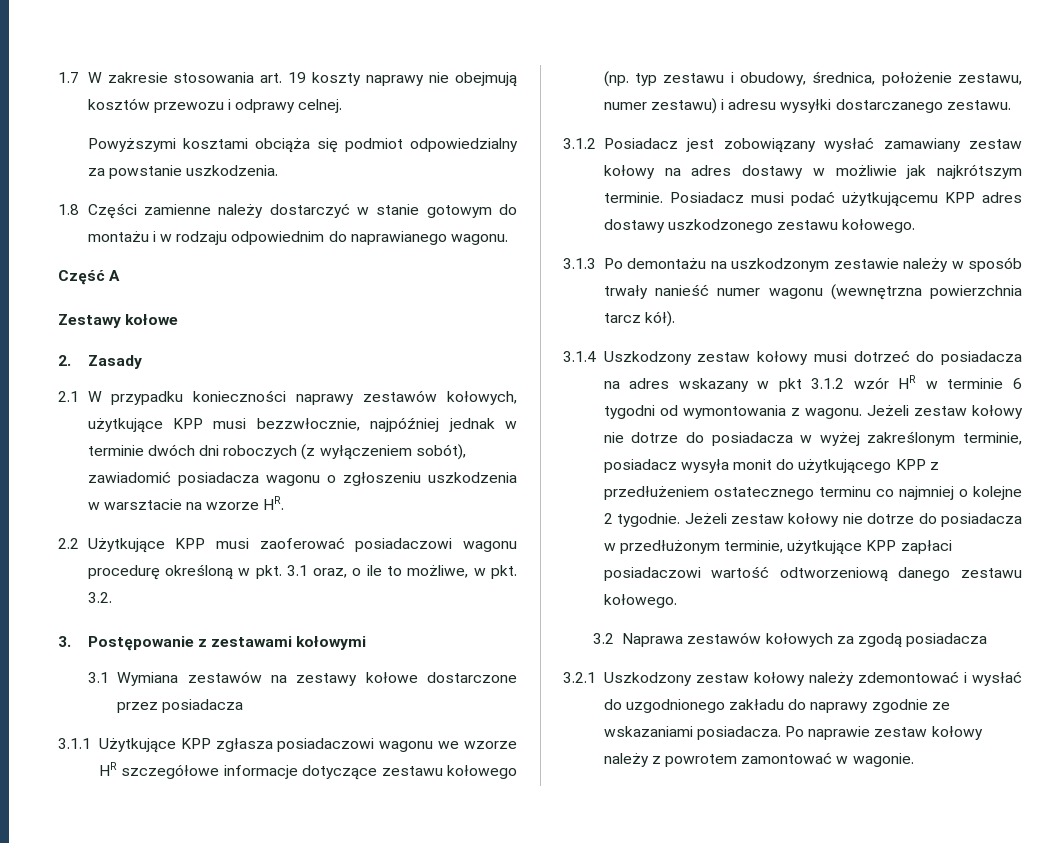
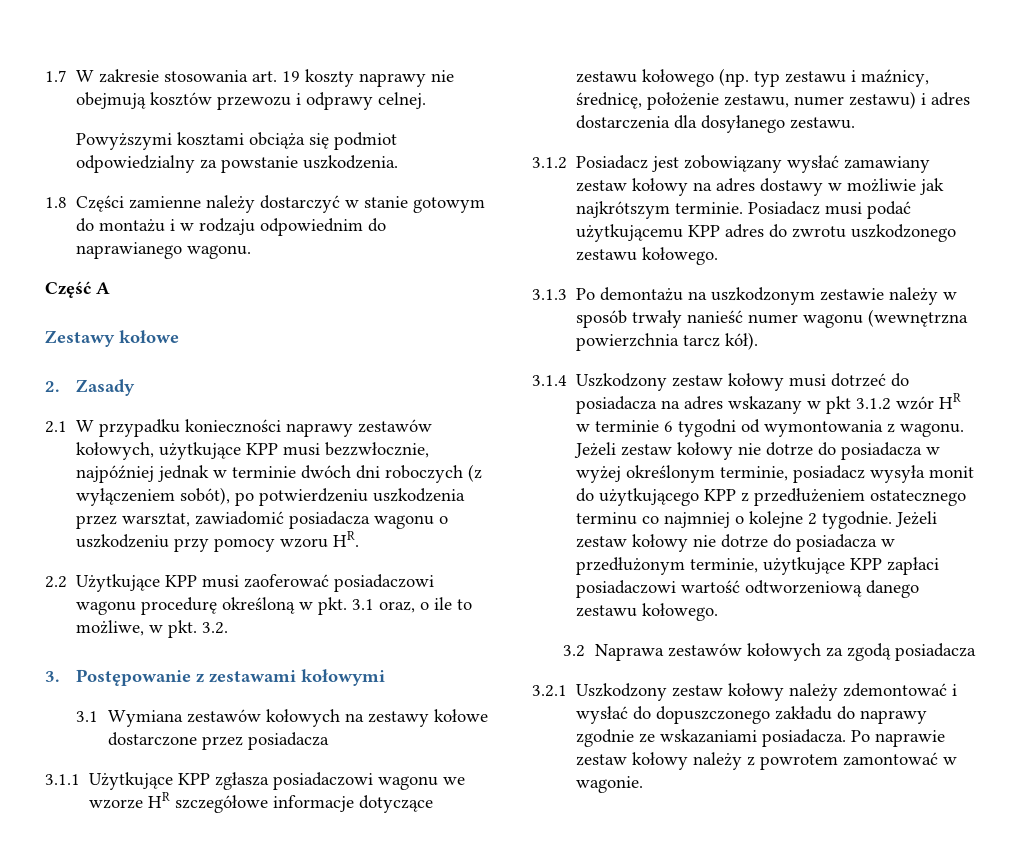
- 2.1 W przypadku konieczności naprawy zestawów kołowych, użytkujące KPP musi bezzwłocznie, najpóźniej jednak w terminie dwóch dni roboczych (z wyłączeniem sobót), zawiadomić posiadacza wagonu o zgłoszeniu uszkodzenia w warsztacie na wzorze HR.
+ 2.1 W przypadku konieczności naprawy zestawów kołowych, użytkujące KPP musi bezzwłocznie, najpóźniej jednak w terminie dwóch dni roboczych (z wyłączeniem sobót), po potwierdzeniu uszkodzenia przez warsztat, zawiadomić posiadacza wagonu o uszkodzeniu przy pomocy wzoru HR.
- 3.1 Wymiana zestawów na zestawy kołowe dostarczone przez posiadacza
+ 3.1 Wymiana zestawów kołowych na zestawy kołowe dostarczone przez posiadacza
- 3.1.1 Użytkujące KPP zgłasza posiadaczowi wagonu we wzorze HR szczegółowe informacje dotyczące zestawu kołowego (np. typ zestawu i obudowy, średnica, położenie zestawu, numer zestawu) i adresu wysyłki dostarczanego zestawu.
+ 3.1.1 Użytkujące KPP zgłasza posiadaczowi wagonu we wzorze HR szczegółowe informacje dotyczące zestawu kołowego (np. typ zestawu i maźnicy, średnicę, położenie zestawu, numer zestawu) i adres dostarczenia dla dosyłanego zestawu.
- Posiadacz musi podać użytkującemu KPP adres dostawy uszkodzonego zestawu kołowego.
+ Posiadacz musi podać użytkującemu KPP adres do zwrotu uszkodzonego zestawu kołowego.
- Jeżeli zestaw kołowy nie dotrze do posiadacza w wyżej zakreślonym terminie, posiadacz wysyła monit do użytkującego KPP z przedłużeniem ostatecznego terminu co najmniej o kolejne 2 tygodnie.
+ Jeżeli zestaw kołowy nie dotrze do posiadacza w wyżej określonym terminie, posiadacz wysyła monit do użytkującego KPP z przedłużeniem ostatecznego terminu co najmniej o kolejne 2 tygodnie.
- 3.2.1 Uszkodzony zestaw kołowy należy zdemontować i wysłać do uzgodnionego zakładu do naprawy zgodnie ze wskazaniami posiadacza.
+ 3.2.1 Uszkodzony zestaw kołowy należy zdemontować i wysłać do dopuszczonego zakładu do naprawy zgodnie ze wskazaniami posiadacza.

